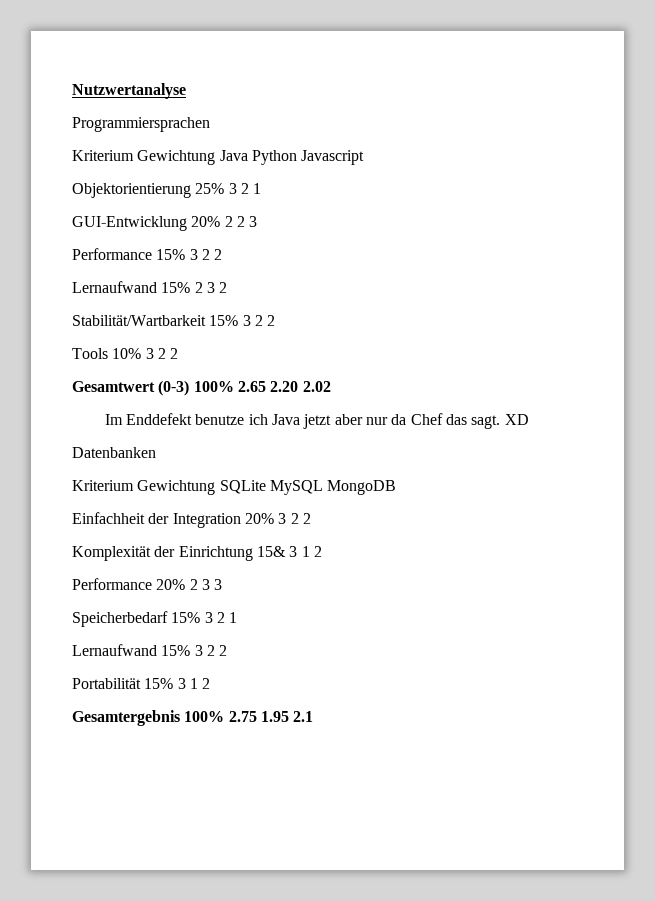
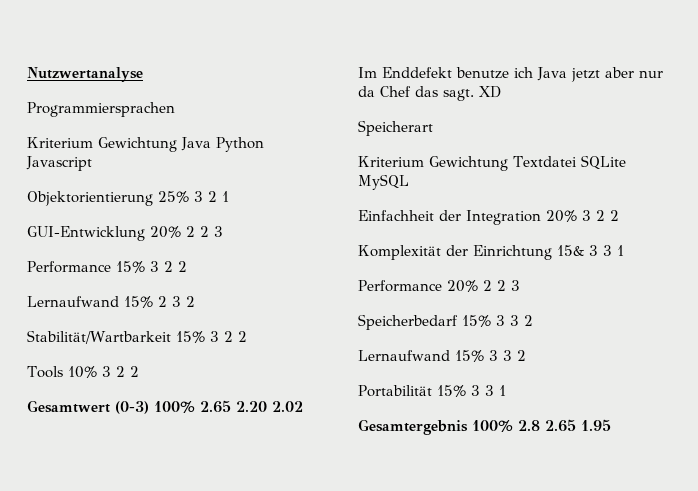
- Datenbanken
- Kriterium Gewichtung SQLite MySQL MongoDB
+ Speicherart
+ Kriterium Gewichtung Textdatei SQLite MySQL
- Komplexität der Einrichtung 15& 3 1 2
+ Komplexität der Einrichtung 15& 3 3 1
- Performance 20% 2 3 3
+ Performance 20% 2 2 3
- Speicherbedarf 15% 3 2 1
+ Speicherbedarf 15% 3 3 2
- Lernaufwand 15% 3 2 2
+ Lernaufwand 15% 3 3 2
- Portabilität 15% 3 1 2
+ Portabilität 15% 3 3 1
- Gesamtergebnis 100% 2.75 1.95 2.1
+ Gesamtergebnis 100% 2.8 2.65 1.95

